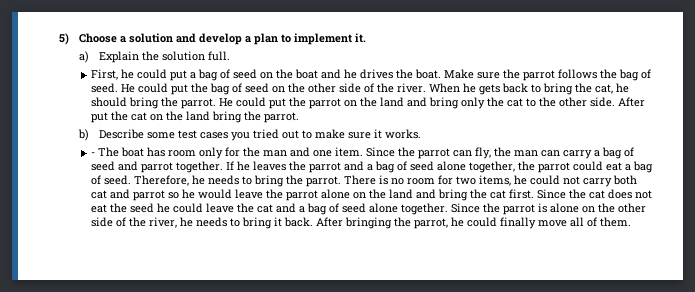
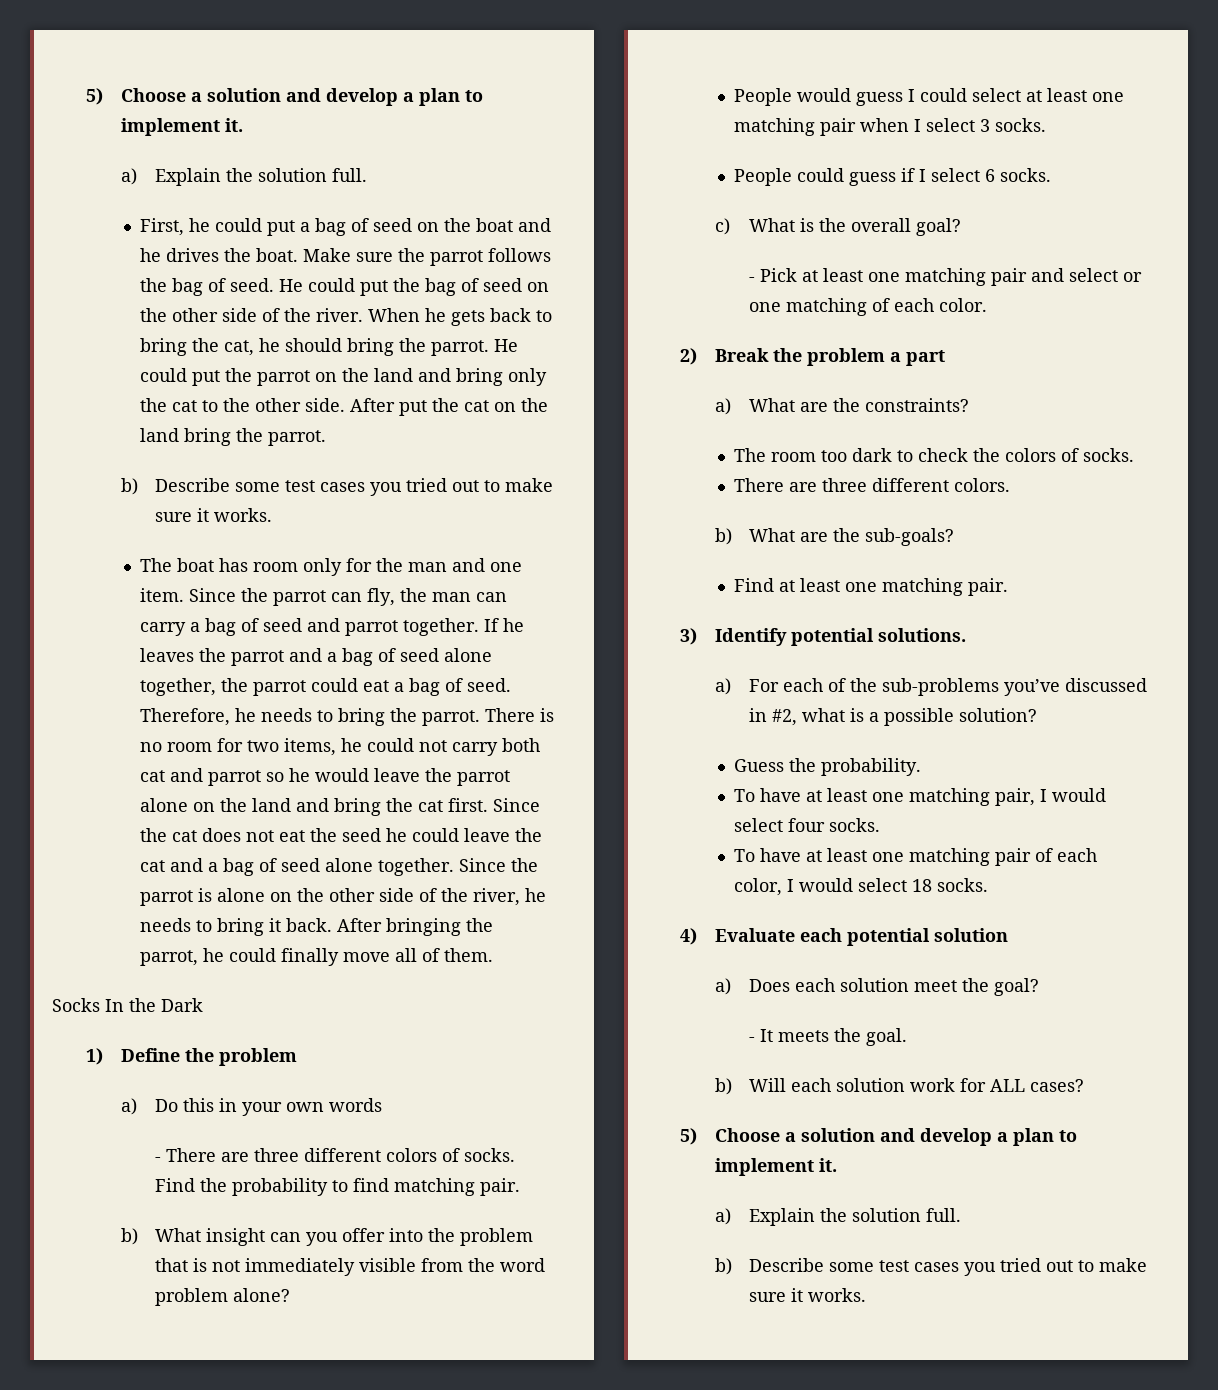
- - The boat has room only for the man and one item.
+ The boat has room only for the man and one item.
+ Socks In the Dark
+ 1) Define the problem
+ a) Do this in your own words
+ - There are three different colors of socks. Find the probability to find matching pair.
+ b) What insight can you offer into the problem that is not immediately visible from the word problem alone?
+ People would guess I could select at least one matching pair when I select 3 socks.
+ People could guess if I select 6 socks.
+ c) What is the overall goal?
+ - Pick at least one matching pair and select or one matching of each color.
+ 2) Break the problem a part
+ a) What are the constraints?
+ The room too dark to check the colors of socks.
+ There are three different colors.
+ b) What are the sub-goals?
+ Find at least one matching pair.
+ 3) Identify potential solutions.
+ a) For each of the sub-problems you’ve discussed in #2, what is a possible solution?
+ Guess the probability.
+ To have at least one matching pair, I would select four socks.
+ To have at least one matching pair of each color, I would select 18 socks.
+ 4) Evaluate each potential solution
+ a) Does each solution meet the goal?
+ - It meets the goal.
+ b) Will each solution work for ALL cases?
+ 5) Choose a solution and develop a plan to implement it.
+ a) Explain the solution full.
+ b) Describe some test cases you tried out to make sure it works.

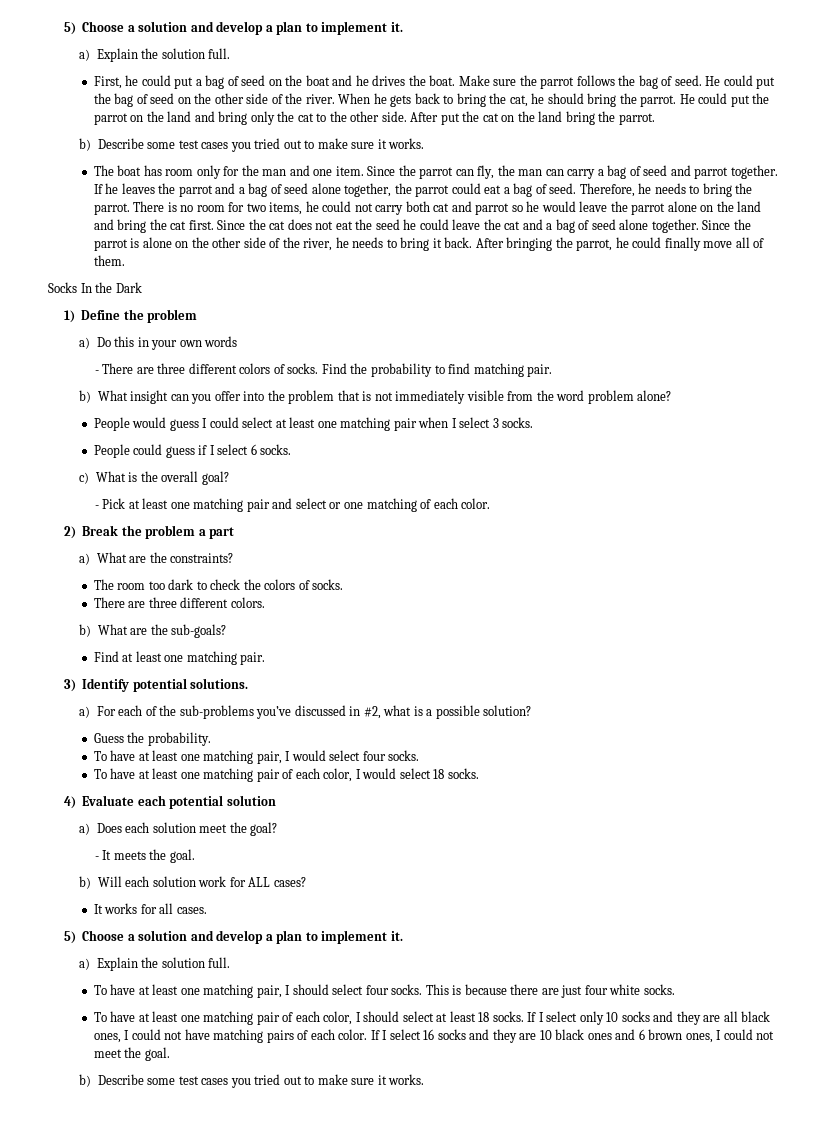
+ It works for all cases.
+ To have at least one matching pair, I should select four socks. This is because there are just four white socks.
+ To have at least one matching pair of each color, I should select at least 18 socks. If I select only 10 socks and they are all black ones, I could not have matching pairs of each color. If I select 16 socks and they are 10 black ones and 6 brown ones, I could not meet the goal.

